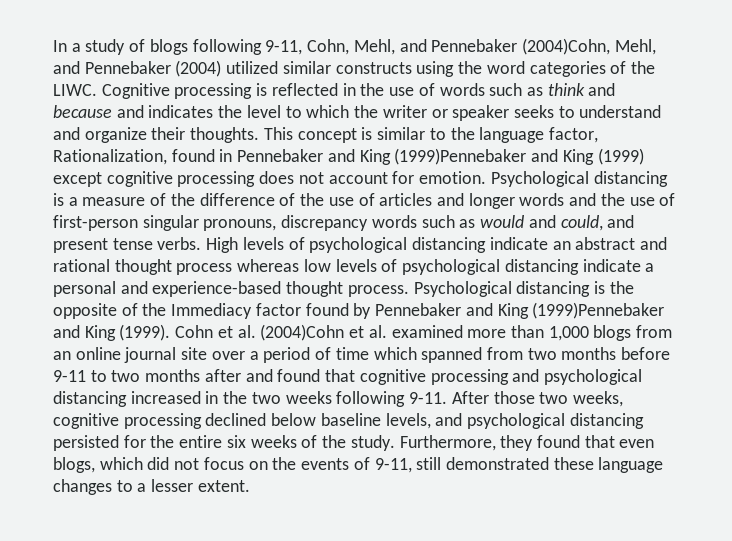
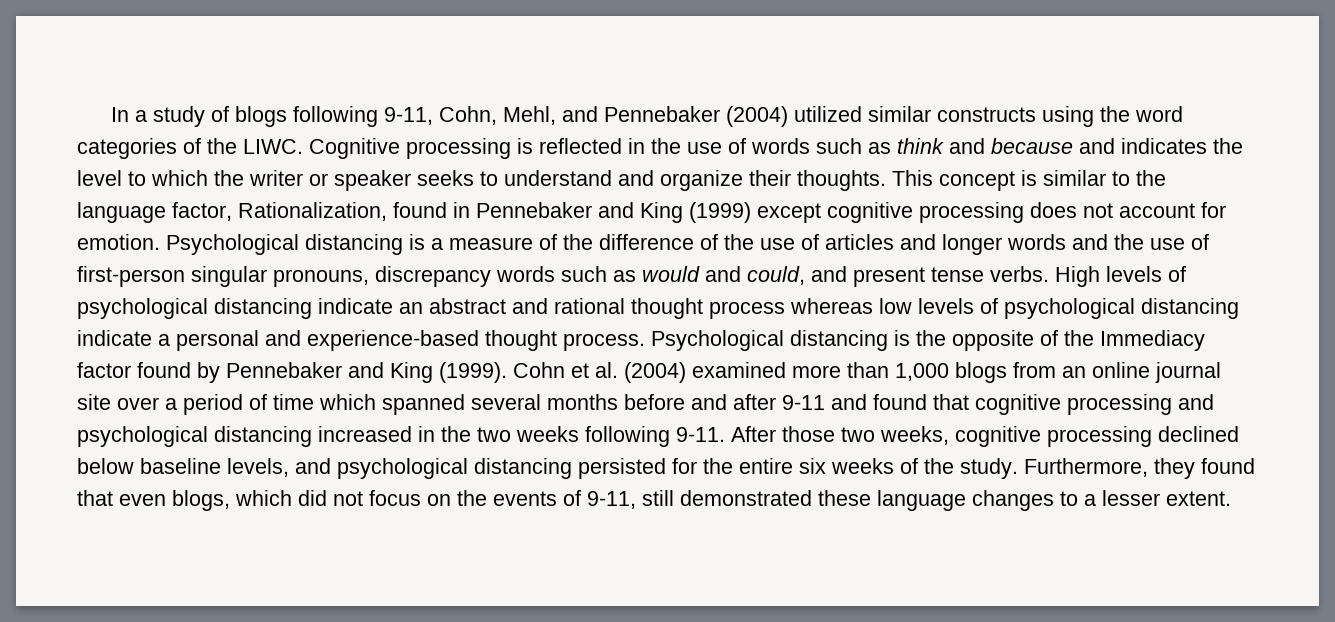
- In a study of blogs following 9-11, Cohn, Mehl, and Pennebaker (2004)Cohn, Mehl, and Pennebaker (2004) utilized similar constructs using the word categories of the LIWC.
+ In a study of blogs following 9-11, Cohn, Mehl, and Pennebaker (2004) utilized similar constructs using the word categories of the LIWC.
- This concept is similar to the language factor, Rationalization, found in Pennebaker and King (1999)Pennebaker and King (1999) except cognitive processing does not account for emotion.
+ This concept is similar to the language factor, Rationalization, found in Pennebaker and King (1999) except cognitive processing does not account for emotion.
- Psychological distancing is the opposite of the Immediacy factor found by Pennebaker and King (1999)Pennebaker and King (1999).
+ Psychological distancing is the opposite of the Immediacy factor found by Pennebaker and King (1999).
- Cohn et al. (2004)Cohn et al. examined more than 1,000 blogs from an online journal site over a period of time which spanned from two months before 9-11 to two months after and found that cognitive processing and psychological distancing increased in the two weeks following 9-11.
+ Cohn et al. (2004) examined more than 1,000 blogs from an online journal site over a period of time which spanned several months before and after 9-11 and found that cognitive processing and psychological distancing increased in the two weeks following 9-11.

